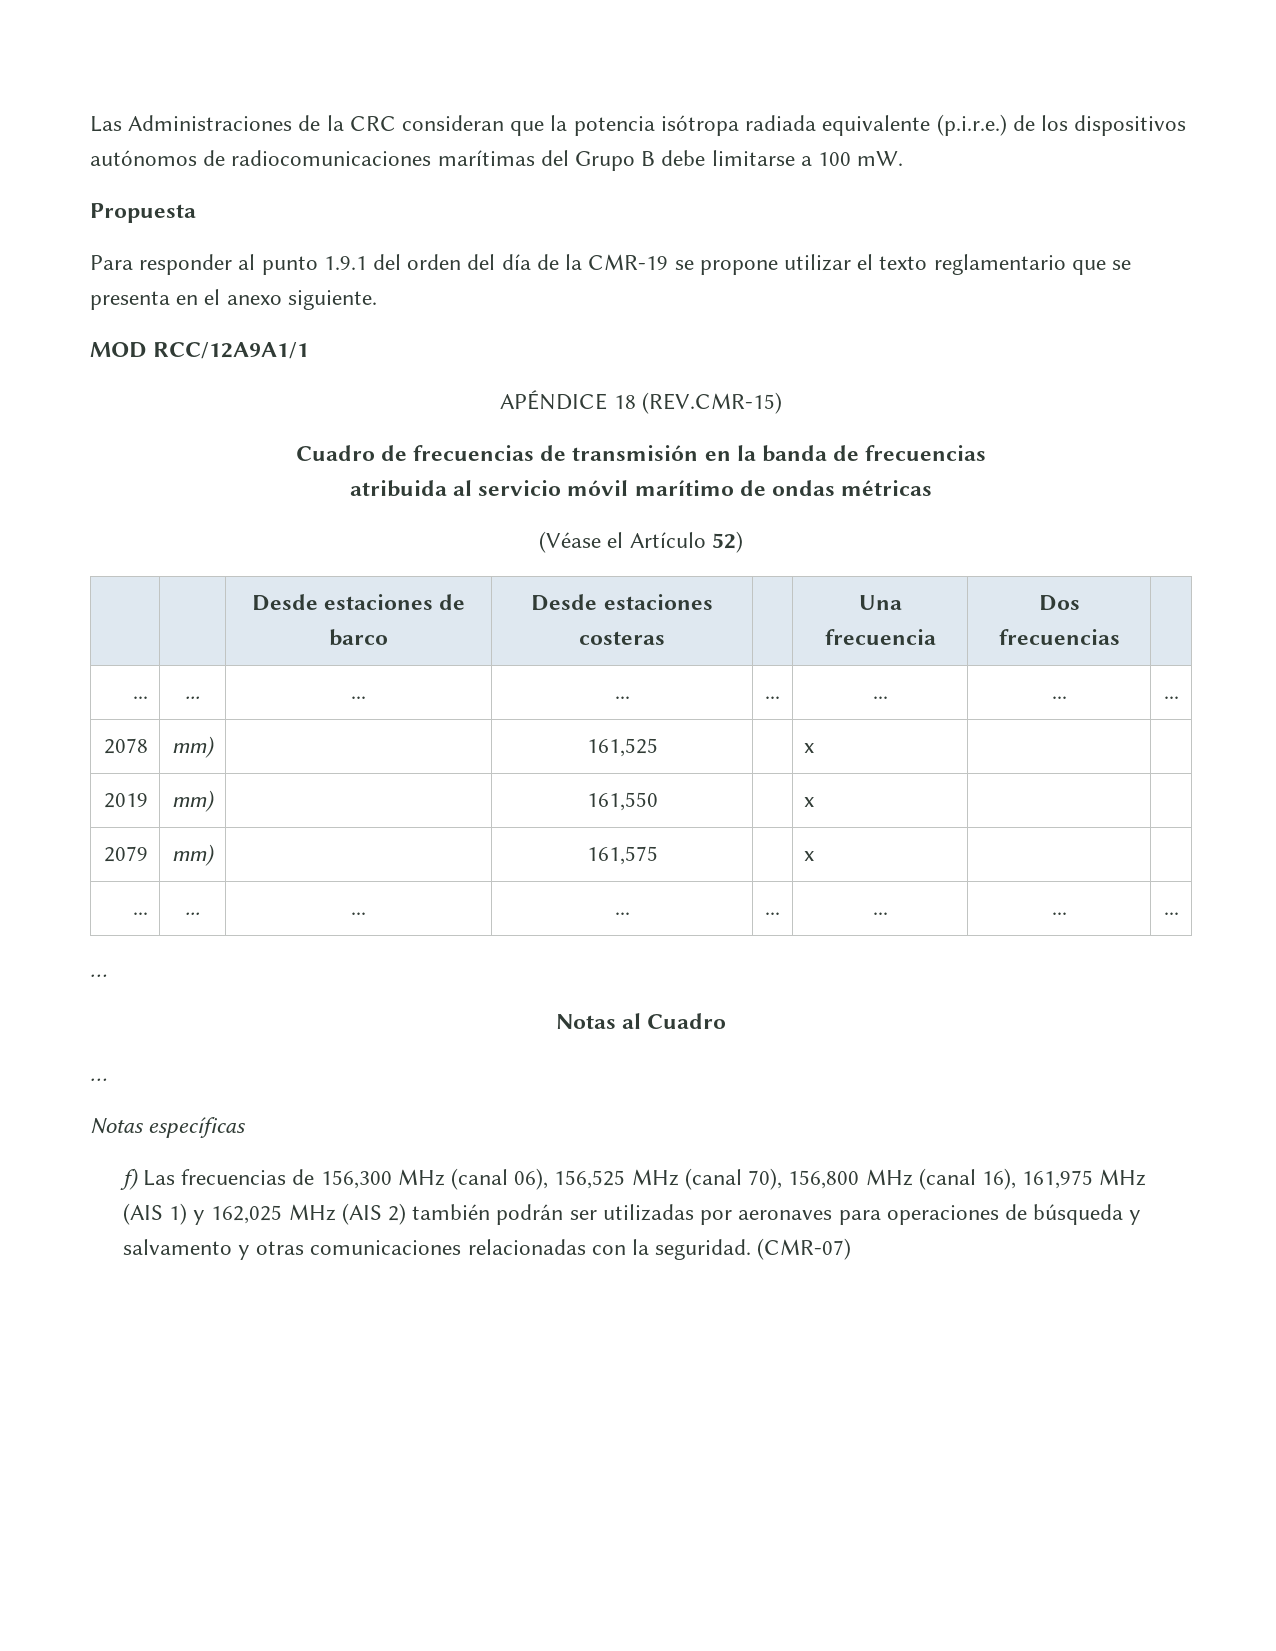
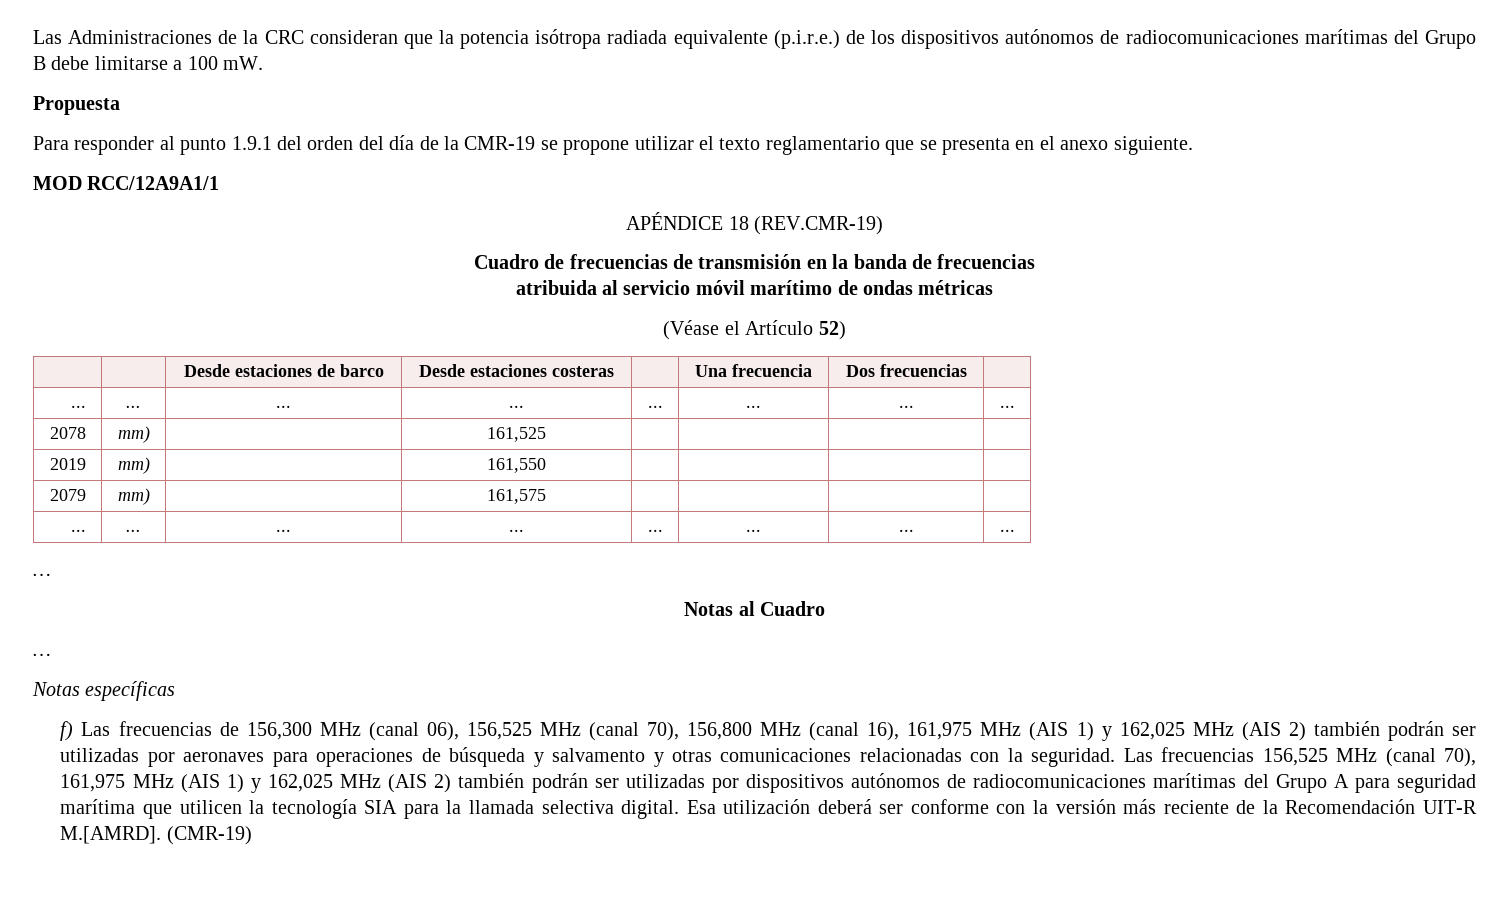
- APÉNDICE 18 (REV.CMR-15)
+ APÉNDICE 18 (REV.CMR-19)
- 2078 | mm) | | 161,525 | | x | |
+ 2078 | mm) | | 161,525 | | | |
- 2019 | mm) | | 161,550 | | x | |
+ 2019 | mm) | | 161,550 | | | |
- 2079 | mm) | | 161,575 | | x | |
+ 2079 | mm) | | 161,575 | | | |
- (CMR-07)
+ Las frecuencias 156,525 MHz (canal 70), 161,975 MHz (AIS 1) y 162,025 MHz (AIS 2) también podrán ser utilizadas por dispositivos autónomos de radiocomunicaciones marítimas del Grupo A para seguridad marítima que utilicen la tecnología SIA para la llamada selectiva digital. Esa utilización deberá ser conforme con la versión más reciente de la Recomendación UIT-R M.[AMRD]. (CMR-19)

